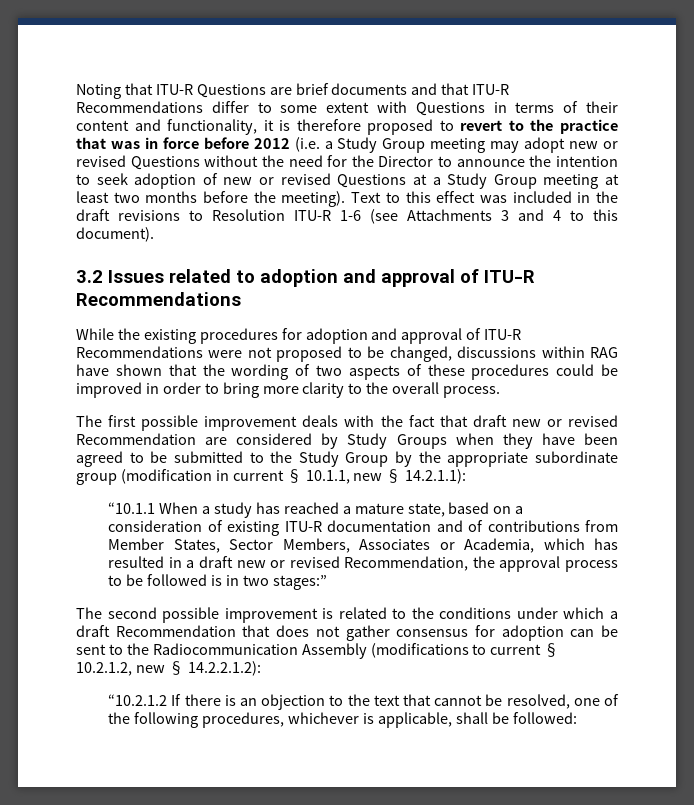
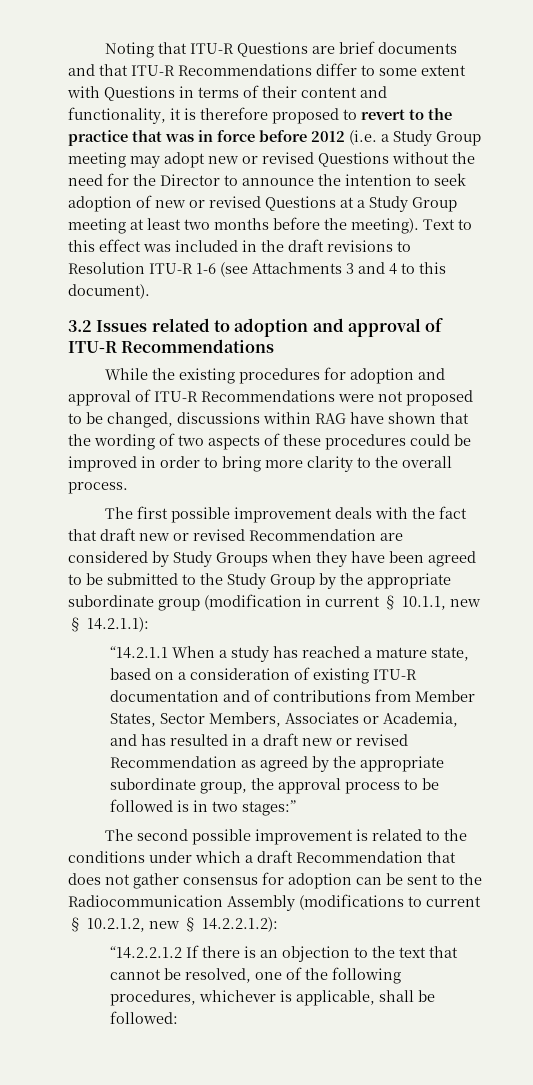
- “10.1.1 When a study has reached a mature state, based on a consideration of existing ITU-R documentation and of contributions from Member States, Sector Members, Associates or Academia, which has resulted in a draft new or revised Recommendation, the approval process to be followed is in two stages:”
+ “14.2.1.1 When a study has reached a mature state, based on a consideration of existing ITU-R documentation and of contributions from Member States, Sector Members, Associates or Academia, and has resulted in a draft new or revised Recommendation as agreed by the appropriate subordinate group, the approval process to be followed is in two stages:”
- “10.2.1.2 If there is an objection to the text that cannot be resolved, one of the following procedures, whichever is applicable, shall be followed:
+ “14.2.2.1.2 If there is an objection to the text that cannot be resolved, one of the following procedures, whichever is applicable, shall be followed:

